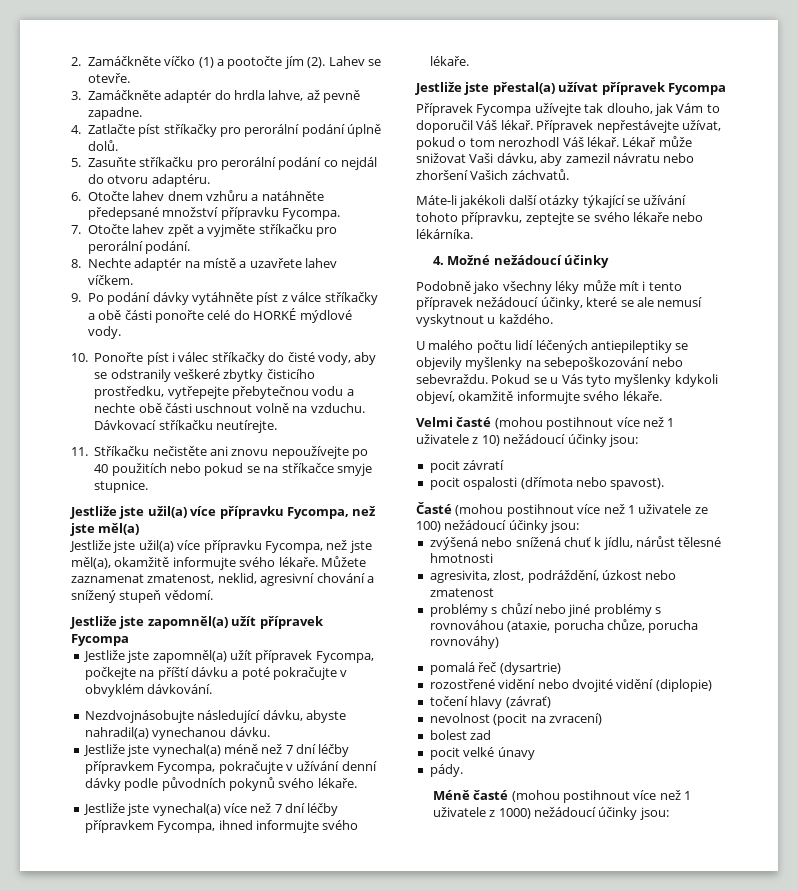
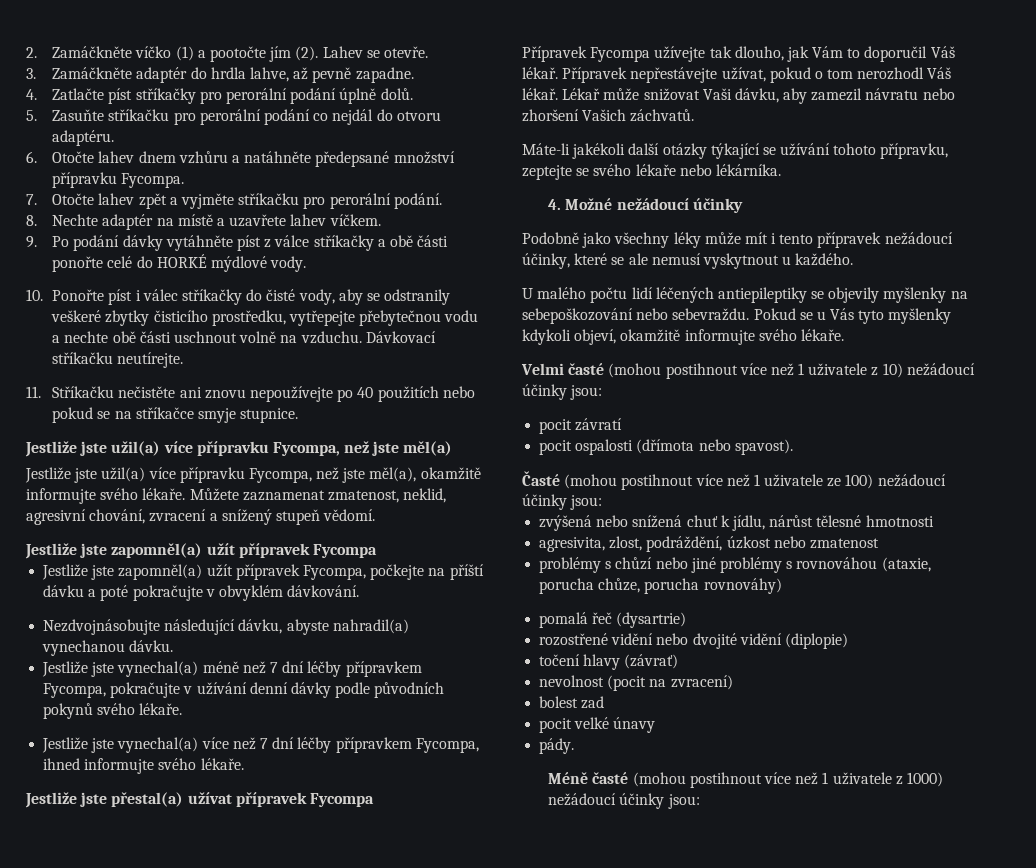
- Můžete zaznamenat zmatenost, neklid, agresivní chování a snížený stupeň vědomí.
+ Můžete zaznamenat zmatenost, neklid, agresivní chování, zvracení a snížený stupeň vědomí.

